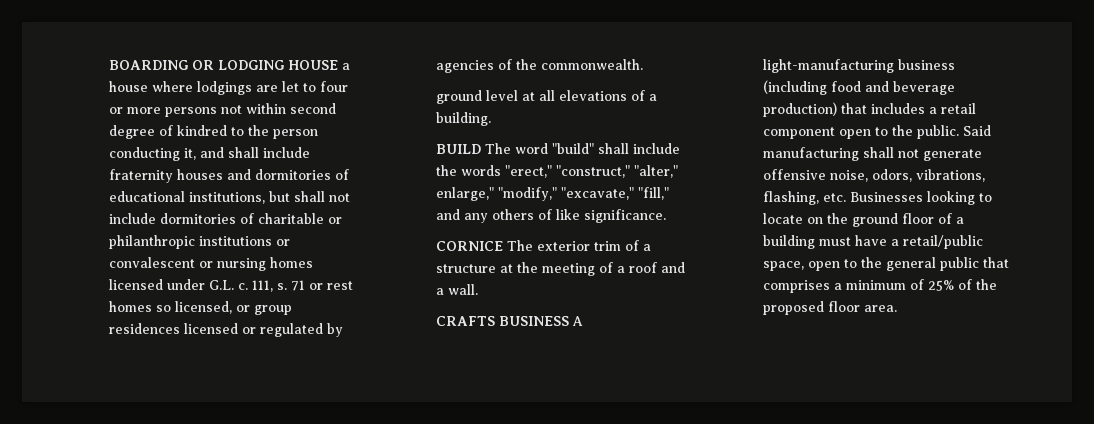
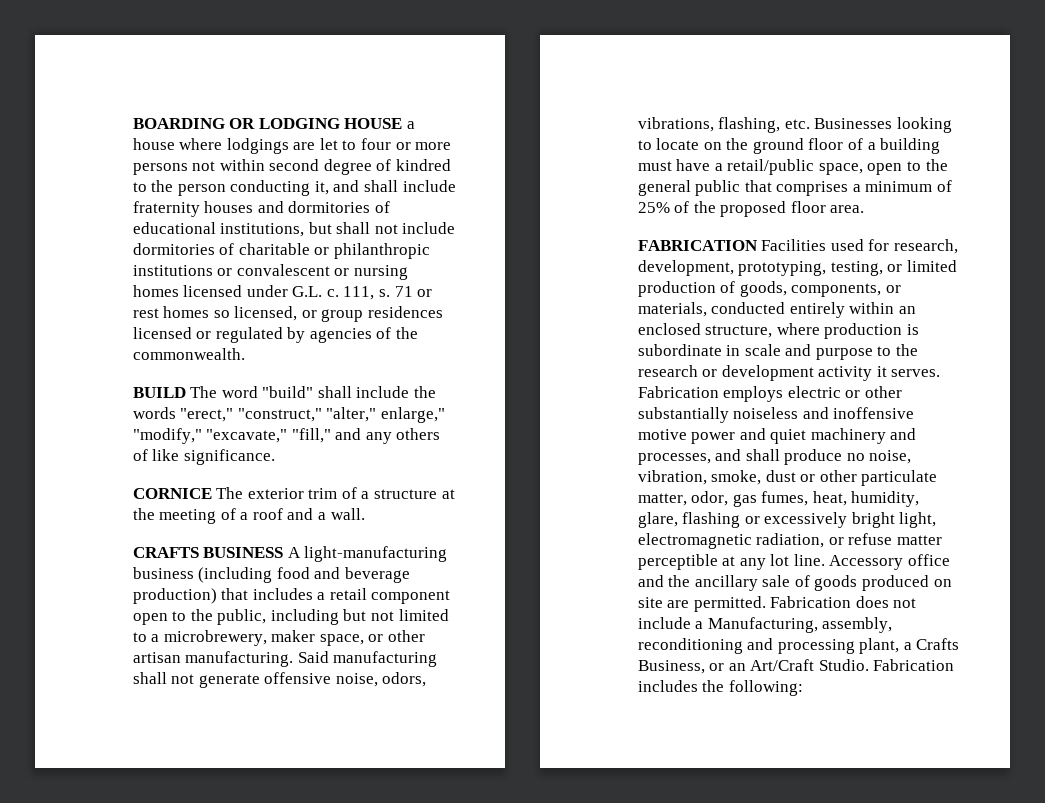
- ground level at all elevations of a building.
- CRAFTS BUSINESS A light-manufacturing business (including food and beverage production) that includes a retail component open to the public.
+ CRAFTS BUSINESS A light-manufacturing business (including food and beverage production) that includes a retail component open to the public, including but not limited to a microbrewery, maker space, or other artisan manufacturing.
+ FABRICATION Facilities used for research, development, prototyping, testing, or limited production of goods, components, or materials, conducted entirely within an enclosed structure, where production is subordinate in scale and purpose to the research or development activity it serves. Fabrication employs electric or other substantially noiseless and inoffensive motive power and quiet machinery and processes, and shall produce no noise, vibration, smoke, dust or other particulate matter, odor, gas fumes, heat, humidity, glare, flashing or excessively bright light, electromagnetic radiation, or refuse matter perceptible at any lot line. Accessory office and the ancillary sale of goods produced on site are permitted. Fabrication does not include a Manufacturing, assembly, reconditioning and processing plant, a Crafts Business, or an Art/Craft Studio. Fabrication includes the following:

